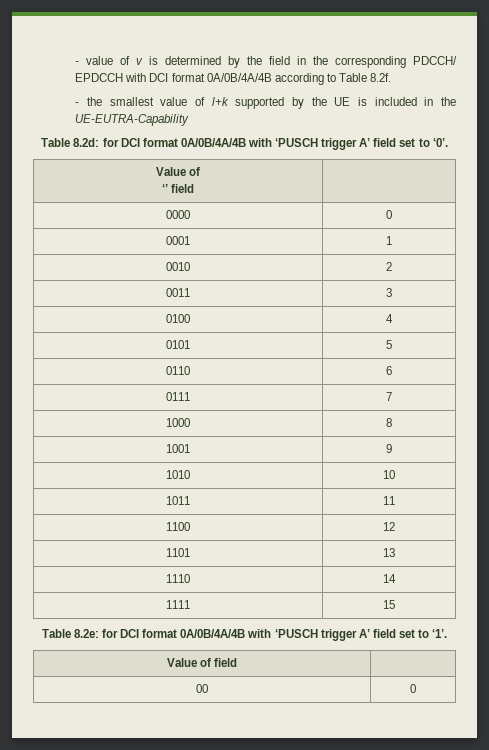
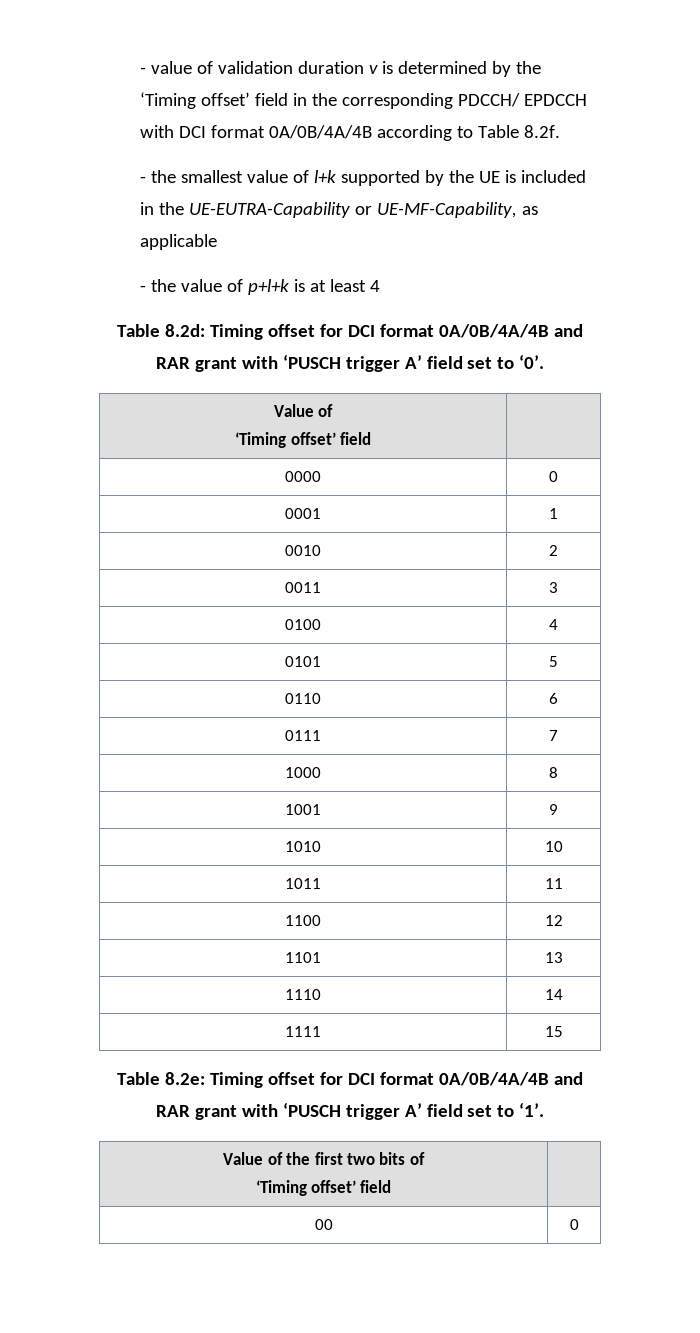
- - value of v is determined by the field in the corresponding PDCCH/ EPDCCH with DCI format 0A/0B/4A/4B according to Table 8.2f.
+ - value of validation duration v is determined by the ‘Timing offset’ field in the corresponding PDCCH/ EPDCCH with DCI format 0A/0B/4A/4B according to Table 8.2f.
- - the smallest value of l+k supported by the UE is included in the UE-EUTRA-Capability
+ - the smallest value of l+k supported by the UE is included in the UE-EUTRA-Capability or UE-MF-Capability, as applicable
+ - the value of p+l+k is at least 4
- Table 8.2d: for DCI format 0A/0B/4A/4B with ‘PUSCH trigger A’ field set to ‘0’.
+ Table 8.2d: Timing offset for DCI format 0A/0B/4A/4B and RAR grant with ‘PUSCH trigger A’ field set to ‘0’.
  Value of
- ‘’ field |
+ ‘Timing offset’ field |
- Table 8.2e: for DCI format 0A/0B/4A/4B with ‘PUSCH trigger A’ field set to ‘1’.
+ Table 8.2e: Timing offset for DCI format 0A/0B/4A/4B and RAR grant with ‘PUSCH trigger A’ field set to ‘1’.
- Value of field |
+ Value of the first two bits of
+ ‘Timing offset’ field |

